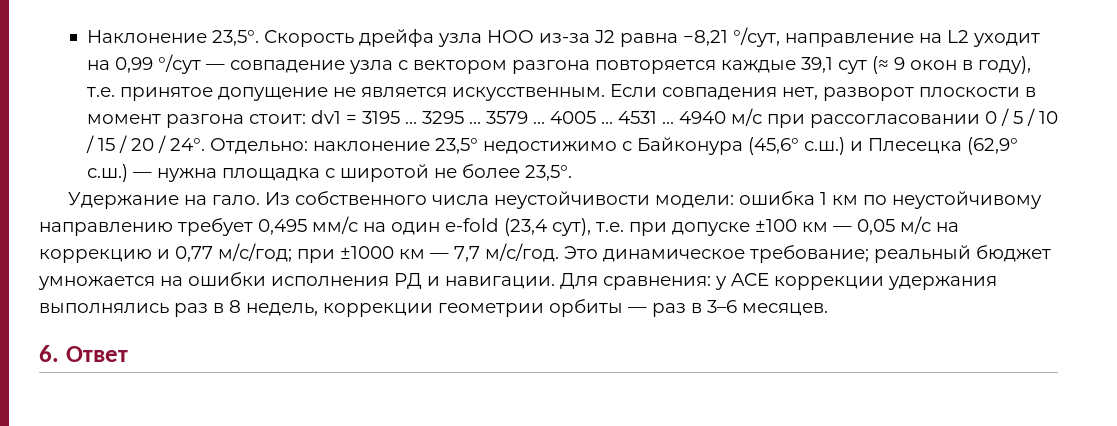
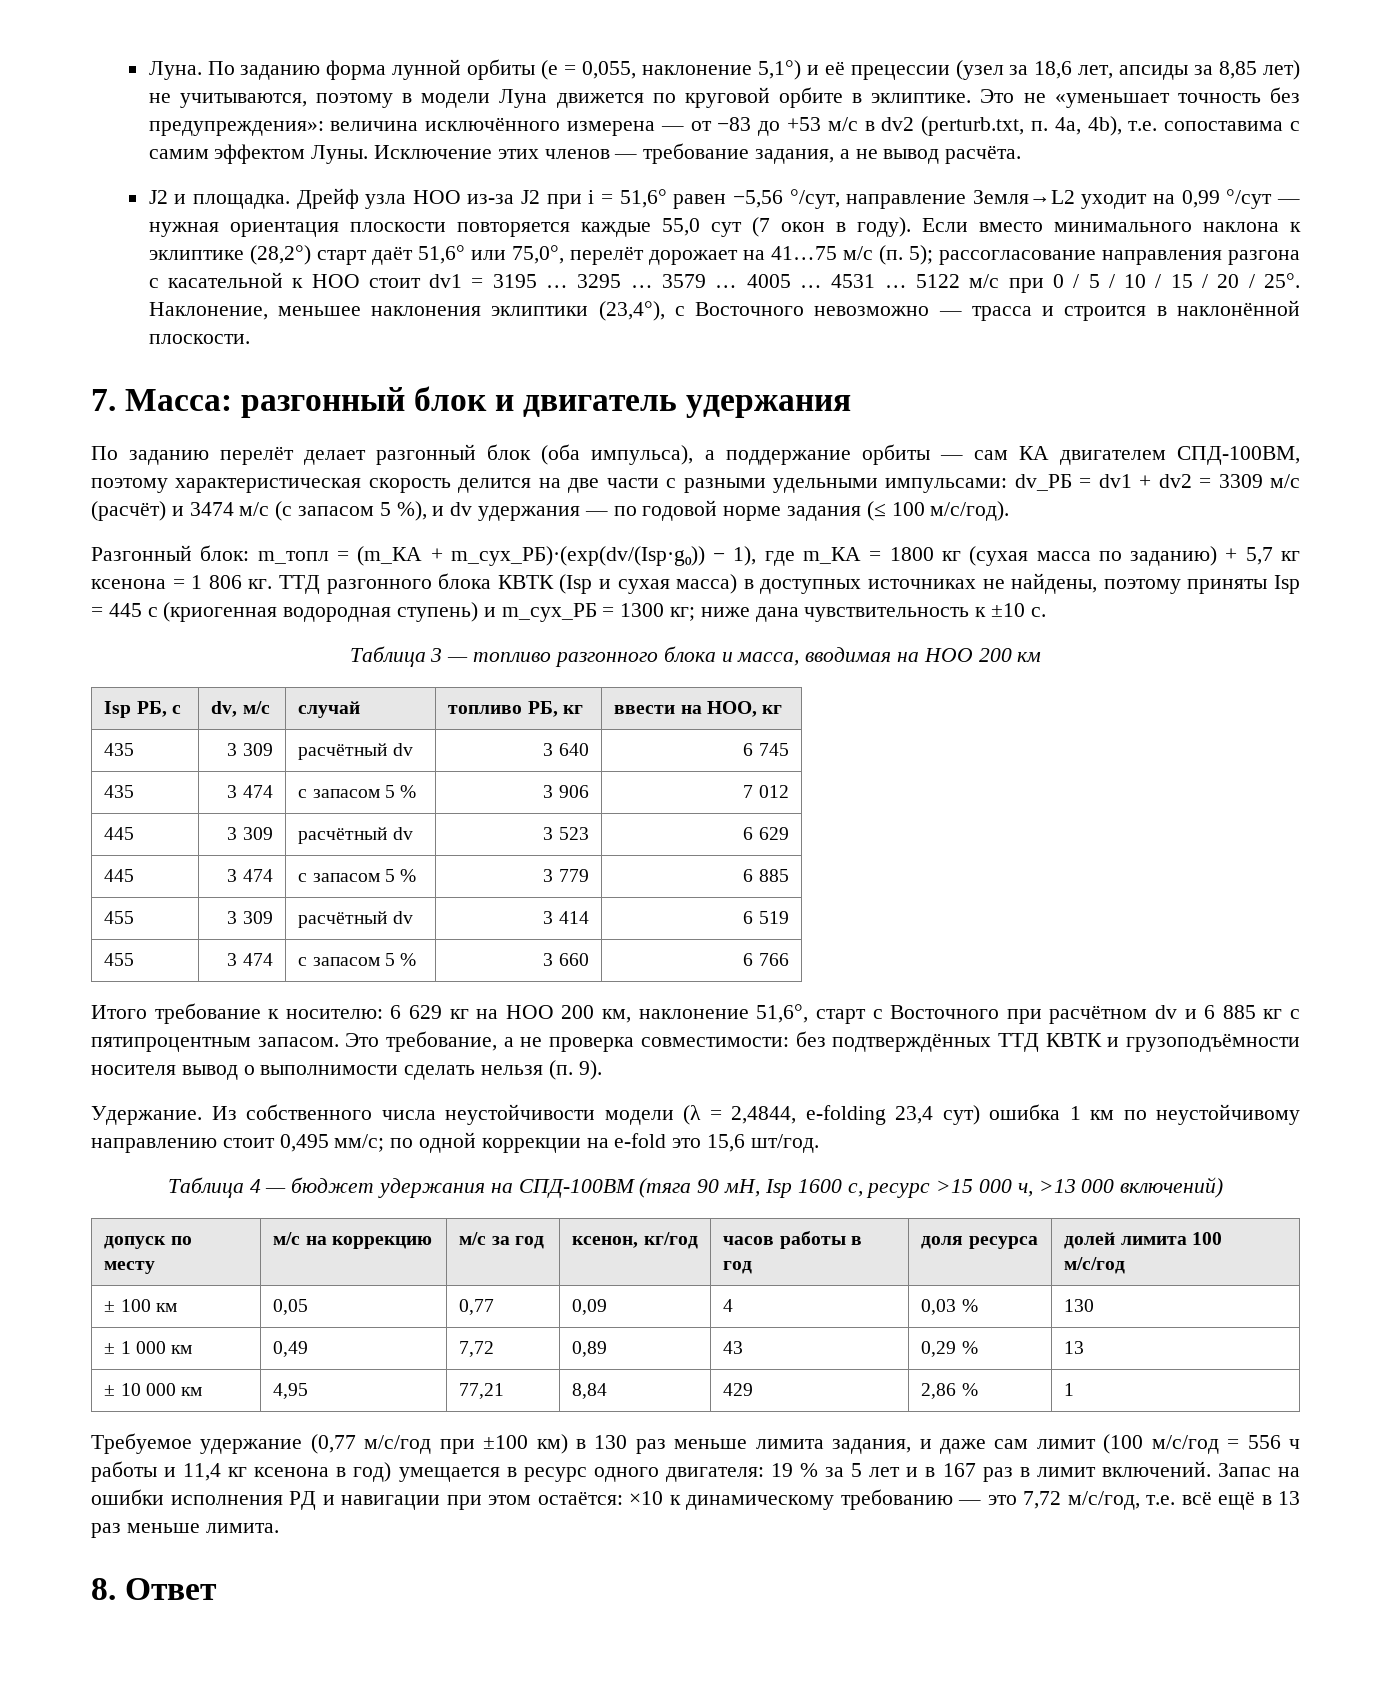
- Наклонение 23,5°. Скорость дрейфа узла НОО из-за J2 равна −8,21 °/сут, направление на L2 уходит на 0,99 °/сут — совпадение узла с вектором разгона повторяется каждые 39,1 сут (≈ 9 окон в году), т.е. принятое допущение не является искусственным. Если совпадения нет, разворот плоскости в момент разгона стоит: dv1 = 3195 …
+ Луна. По заданию форма лунной орбиты (e = 0,055, наклонение 5,1°) и её прецессии (узел за 18,6 лет, апсиды за 8,85 лет) не учитываются, поэтому в модели Луна движется по круговой орбите в эклиптике. Это не «уменьшает точность без предупреждения»: величина исключённого измерена — от −83 до +53 м/с в dv2 (perturb.txt, п. 4a, 4b), т.е. сопоставима с самим эффектом Луны. Исключение этих членов — требование задания, а не вывод расчёта.
+ J2 и площадка. Дрейф узла НОО из-за J2 при i = 51,6° равен −5,56 °/сут, направление Земля→L2 уходит на 0,99 °/сут — нужная ориентация плоскости повторяется каждые 55,0 сут (7 окон в году). Если вместо минимального наклона к эклиптике (28,2°) старт даёт 51,6° или 75,0°, перелёт дорожает на 41…75 м/с (п. 5); рассогласование направления разгона с касательной к НОО стоит dv1 = 3195 …
- 4940 м/с при рассогласовании 0 / 5 / 10 / 15 / 20 / 24°. Отдельно: наклонение 23,5° недостижимо с Байконура (45,6° с.ш.) и Плесецка (62,9° с.ш.) — нужна площадка с широтой не более 23,5°.
- Удержание на гало. Из собственного числа неустойчивости модели: ошибка 1 км по неустойчивому направлению требует 0,495 мм/с на один e-fold (23,4 сут), т.е. при допуске ±100 км — 0,05 м/с на коррекцию и 0,77 м/с/год; при ±1000 км — 7,7 м/с/год. Это динамическое требование; реальный бюджет умножается на ошибки исполнения РД и навигации. Для сравнения: у ACE коррекции удержания выполнялись раз в 8 недель, коррекции геометрии орбиты — раз в 3–6 месяцев.
- 6. Ответ
+ 5122 м/с при 0 / 5 / 10 / 15 / 20 / 25°. Наклонение, меньшее наклонения эклиптики (23,4°), с Восточного невозможно — трасса и строится в наклонённой плоскости.
+ 7. Масса: разгонный блок и двигатель удержания
+ По заданию перелёт делает разгонный блок (оба импульса), а поддержание орбиты — сам КА двигателем СПД-100ВМ, поэтому характеристическая скорость делится на две части с разными удельными импульсами: dv_РБ = dv1 + dv2 = 3309 м/с (расчёт) и 3474 м/с (с запасом 5 %), и dv удержания — по годовой норме задания (≤ 100 м/с/год).
+ Разгонный блок: m_топл = (m_КА + m_сух_РБ)·(exp(dv/(Isp·g₀)) − 1), где m_КА = 1800 кг (сухая масса по заданию) + 5,7 кг ксенона = 1 806 кг. ТТД разгонного блока КВТК (Isp и сухая масса) в доступных источниках не найдены, поэтому приняты Isp = 445 с (криогенная водородная ступень) и m_сух_РБ = 1300 кг; ниже дана чувствительность к ±10 с.
+ Таблица 3 — топливо разгонного блока и масса, вводимая на НОО 200 км
+ Isp РБ, с | dv, м/с | случай | топливо РБ, кг | ввести на НОО, кг
+ 435 | 3 309 | расчётный dv | 3 640 | 6 745
+ 435 | 3 474 | с запасом 5 % | 3 906 | 7 012
+ 445 | 3 309 | расчётный dv | 3 523 | 6 629
+ 445 | 3 474 | с запасом 5 % | 3 779 | 6 885
+ 455 | 3 309 | расчётный dv | 3 414 | 6 519
+ 455 | 3 474 | с запасом 5 % | 3 660 | 6 766
+ Итого требование к носителю: 6 629 кг на НОО 200 км, наклонение 51,6°, старт с Восточного при расчётном dv и 6 885 кг с пятипроцентным запасом. Это требование, а не проверка совместимости: без подтверждённых ТТД КВТК и грузоподъёмности носителя вывод о выполнимости сделать нельзя (п. 9).
+ Удержание. Из собственного числа неустойчивости модели (λ = 2,4844, e-folding 23,4 сут) ошибка 1 км по неустойчивому направлению стоит 0,495 мм/с; по одной коррекции на e-fold это 15,6 шт/год.
+ Таблица 4 — бюджет удержания на СПД-100ВМ (тяга 90 мН, Isp 1600 с, ресурс >15 000 ч, >13 000 включений)
+ допуск по месту | м/с на коррекцию | м/с за год | ксенон, кг/год | часов работы в год | доля ресурса | долей лимита 100 м/с/год
+ ± 100 км | 0,05 | 0,77 | 0,09 | 4 | 0,03 % | 130
+ ± 1 000 км | 0,49 | 7,72 | 0,89 | 43 | 0,29 % | 13
+ ± 10 000 км | 4,95 | 77,21 | 8,84 | 429 | 2,86 % | 1
+ Требуемое удержание (0,77 м/с/год при ±100 км) в 130 раз меньше лимита задания, и даже сам лимит (100 м/с/год = 556 ч работы и 11,4 кг ксенона в год) умещается в ресурс одного двигателя: 19 % за 5 лет и в 167 раз в лимит включений. Запас на ошибки исполнения РД и навигации при этом остаётся: ×10 к динамическому требованию — это 7,72 м/с/год, т.е. всё ещё в 13 раз меньше лимита.
+ 8. Ответ

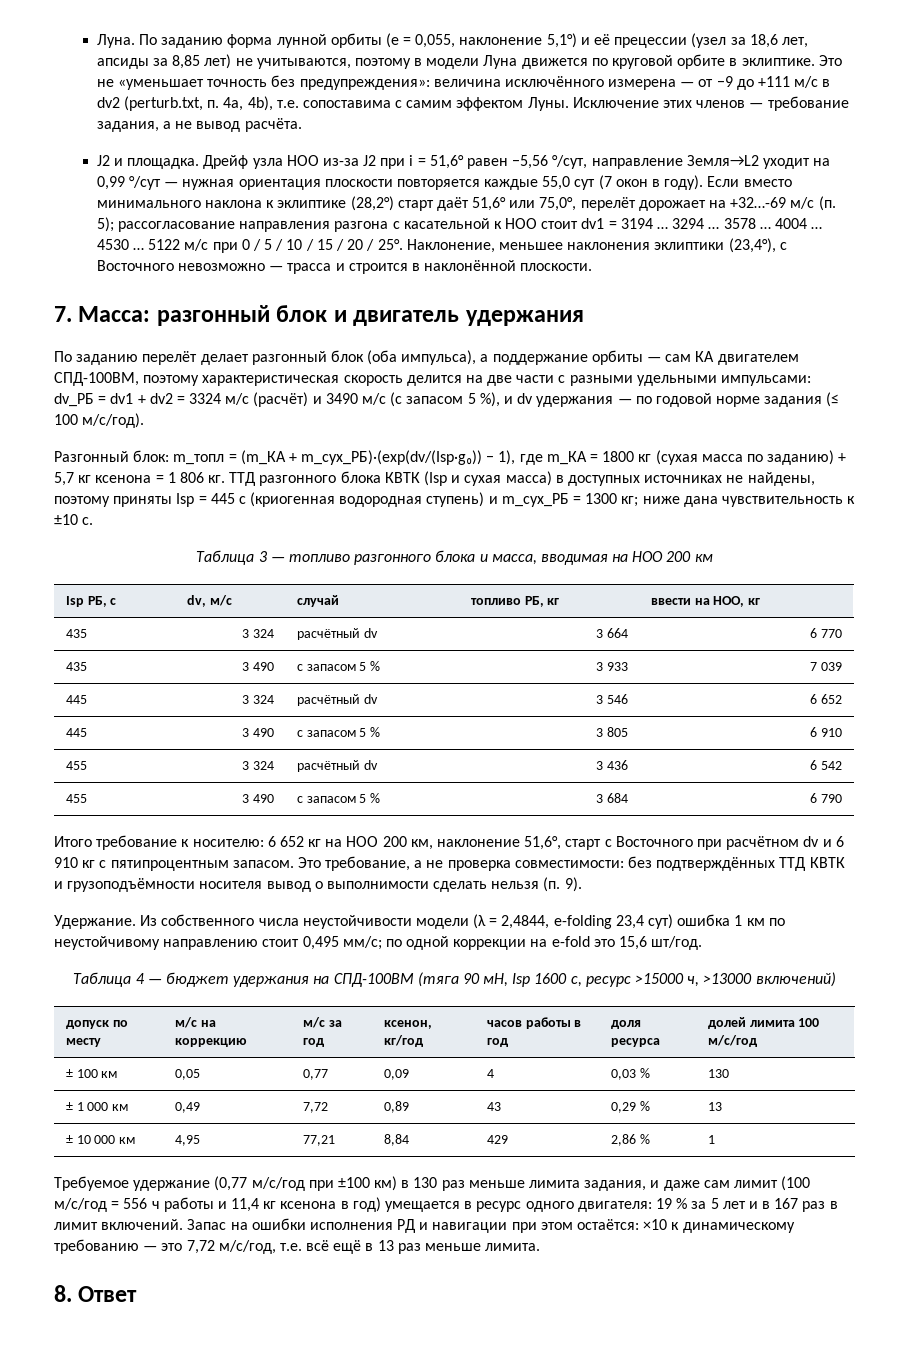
- Это не «уменьшает точность без предупреждения»: величина исключённого измерена — от −83 до +53 м/с в dv2 (perturb.txt, п. 4a, 4b), т.е. сопоставима с самим эффектом Луны.
+ Это не «уменьшает точность без предупреждения»: величина исключённого измерена — от −9 до +111 м/с в dv2 (perturb.txt, п. 4a, 4b), т.е. сопоставима с самим эффектом Луны.
- Если вместо минимального наклона к эклиптике (28,2°) старт даёт 51,6° или 75,0°, перелёт дорожает на 41…75 м/с (п. 5); рассогласование направления разгона с касательной к НОО стоит dv1 = 3195 … 3295 … 3579 … 4005 … 4531 …
+ Если вместо минимального наклона к эклиптике (28,2°) старт даёт 51,6° или 75,0°, перелёт дорожает на +32…-69 м/с (п. 5); рассогласование направления разгона с касательной к НОО стоит dv1 = 3194 … 3294 … 3578 … 4004 … 4530 …
- По заданию перелёт делает разгонный блок (оба импульса), а поддержание орбиты — сам КА двигателем СПД-100ВМ, поэтому характеристическая скорость делится на две части с разными удельными импульсами: dv_РБ = dv1 + dv2 = 3309 м/с (расчёт) и 3474 м/с (с запасом 5 %), и dv удержания — по годовой норме задания (≤ 100 м/с/год).
+ По заданию перелёт делает разгонный блок (оба импульса), а поддержание орбиты — сам КА двигателем СПД-100ВМ, поэтому характеристическая скорость делится на две части с разными удельными импульсами: dv_РБ = dv1 + dv2 = 3324 м/с (расчёт) и 3490 м/с (с запасом 5 %), и dv удержания — по годовой норме задания (≤ 100 м/с/год).
- 435 | 3 309 | расчётный dv | 3 640 | 6 745
- 435 | 3 474 | с запасом 5 % | 3 906 | 7 012
- 445 | 3 309 | расчётный dv | 3 523 | 6 629
- 445 | 3 474 | с запасом 5 % | 3 779 | 6 885
- 455 | 3 309 | расчётный dv | 3 414 | 6 519
- 455 | 3 474 | с запасом 5 % | 3 660 | 6 766
+ 435 | 3 324 | расчётный dv | 3 664 | 6 770
+ 435 | 3 490 | с запасом 5 % | 3 933 | 7 039
+ 445 | 3 324 | расчётный dv | 3 546 | 6 652
+ 445 | 3 490 | с запасом 5 % | 3 805 | 6 910
+ 455 | 3 324 | расчётный dv | 3 436 | 6 542
+ 455 | 3 490 | с запасом 5 % | 3 684 | 6 790
- Итого требование к носителю: 6 629 кг на НОО 200 км, наклонение 51,6°, старт с Восточного при расчётном dv и 6 885 кг с пятипроцентным запасом.
+ Итого требование к носителю: 6 652 кг на НОО 200 км, наклонение 51,6°, старт с Восточного при расчётном dv и 6 910 кг с пятипроцентным запасом.
- Таблица 4 — бюджет удержания на СПД-100ВМ (тяга 90 мН, Isp 1600 с, ресурс >15 000 ч, >13 000 включений)
+ Таблица 4 — бюджет удержания на СПД-100ВМ (тяга 90 мН, Isp 1600 с, ресурс >15000 ч, >13000 включений)

